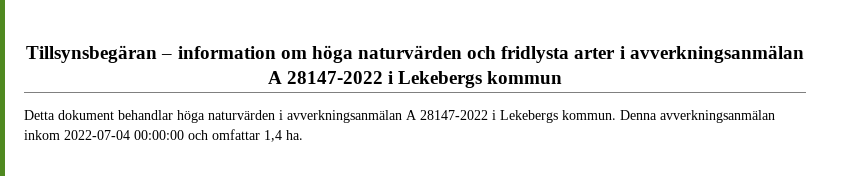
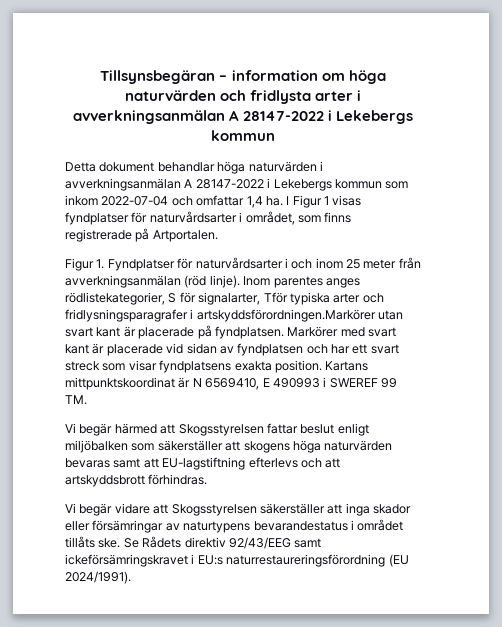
- Detta dokument behandlar höga naturvärden i avverkningsanmälan A 28147-2022 i Lekebergs kommun. Denna avverkningsanmälan inkom 2022-07-04 00:00:00 och omfattar 1,4 ha.
+ Detta dokument behandlar höga naturvärden i avverkningsanmälan A 28147-2022 i Lekebergs kommun som inkom 2022-07-04 och omfattar 1,4 ha.
+ I Figur 1 visas fyndplatser för naturvårdsarter i området, som finns registrerade på Artportalen.
+ Figur 1. Fyndplatser för naturvårdsarter i och inom 25 meter från avverkningsanmälan (röd linje). Inom parentes anges rödlistekategorier, S för signalarter, Tför typiska arter och fridlysningsparagrafer i artskyddsförordningen.Markörer utan svart kant är placerade på fyndplatsen. Markörer med svart kant är placerade vid sidan av fyndplatsen och har ett svart streck som visar fyndplatsens exakta position. Kartans mittpunktskoordinat är N 6569410, E 490993 i SWEREF 99 TM.
+ Vi begär härmed att Skogsstyrelsen fattar beslut enligt miljöbalken som säkerställer att skogens höga naturvärden bevaras samt att EU-lagstiftning efterlevs och att artskyddsbrott förhindras.
+ Vi begär vidare att Skogsstyrelsen säkerställer att inga skador eller försämringar av naturtypens bevarandestatus i området tillåts ske. Se Rådets direktiv 92/43/EEG samt ickeförsämringskravet i EU:s naturrestaureringsförordning (EU 2024/1991).

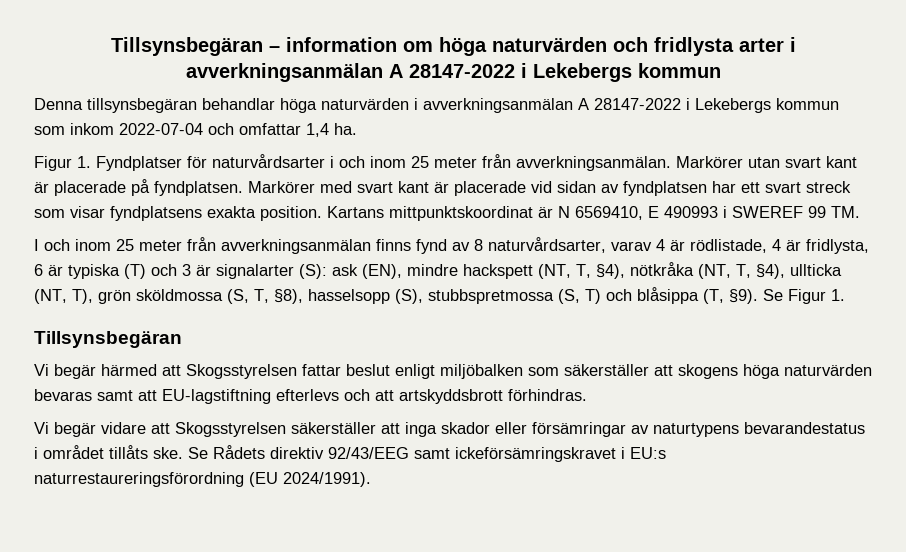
- Detta dokument behandlar höga naturvärden i avverkningsanmälan A 28147-2022 i Lekebergs kommun som inkom 2022-07-04 och omfattar 1,4 ha. I Figur 1 visas fyndplatser för naturvårdsarter i området, som finns registrerade på Artportalen.
+ Denna tillsynsbegäran behandlar höga naturvärden i avverkningsanmälan A 28147-2022 i Lekebergs kommun som inkom 2022-07-04 och omfattar 1,4 ha.
- Figur 1. Fyndplatser för naturvårdsarter i och inom 25 meter från avverkningsanmälan (röd linje). Inom parentes anges rödlistekategorier, S för signalarter, Tför typiska arter och fridlysningsparagrafer i artskyddsförordningen.Markörer utan svart kant är placerade på fyndplatsen.
+ Figur 1. Fyndplatser för naturvårdsarter i och inom 25 meter från avverkningsanmälan. Markörer utan svart kant är placerade på fyndplatsen.
- Markörer med svart kant är placerade vid sidan av fyndplatsen och har ett svart streck som visar fyndplatsens exakta position.
+ Markörer med svart kant är placerade vid sidan av fyndplatsen har ett svart streck som visar fyndplatsens exakta position.
+ I och inom 25 meter från avverkningsanmälan finns fynd av 8 naturvårdsarter, varav 4 är rödlistade, 4 är fridlysta, 6 är typiska (T) och 3 är signalarter (S): ask (EN), mindre hackspett (NT, T, §4), nötkråka (NT, T, §4), ullticka (NT, T), grön sköldmossa (S, T, §8), hasselsopp (S), stubbspretmossa (S, T) och blåsippa (T, §9). Se Figur 1.
+ Tillsynsbegäran

